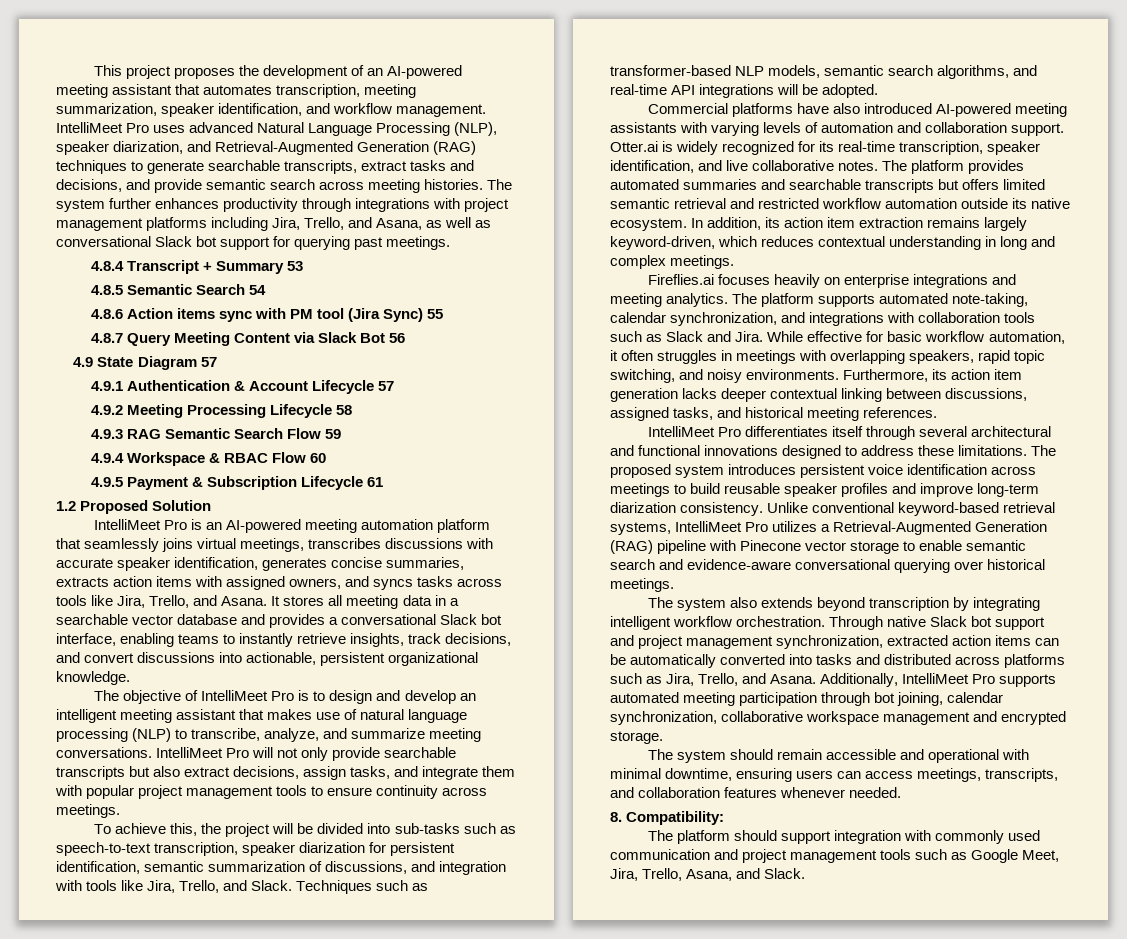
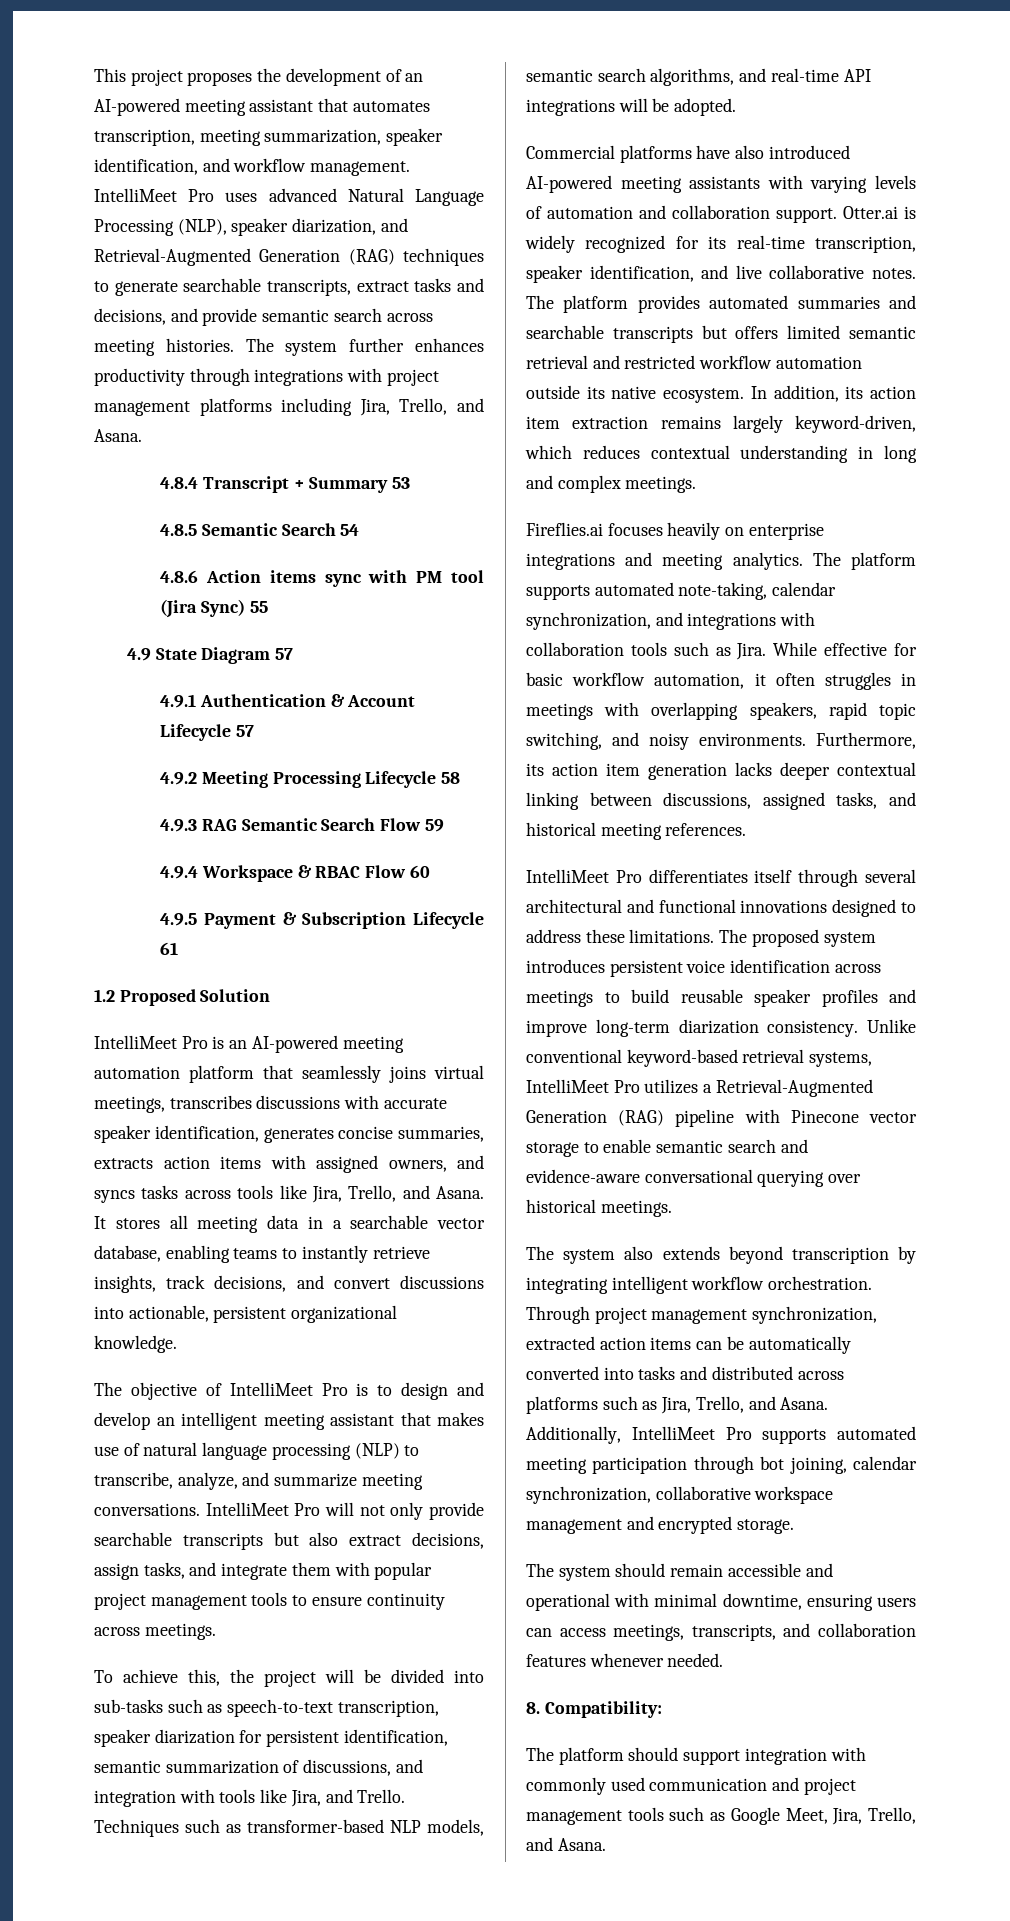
- The system further enhances productivity through integrations with project management platforms including Jira, Trello, and Asana, as well as conversational Slack bot support for querying past meetings.
+ The system further enhances productivity through integrations with project management platforms including Jira, Trello, and Asana.
- 4.8.7 Query Meeting Content via Slack Bot 56
- It stores all meeting data in a searchable vector database and provides a conversational Slack bot interface, enabling teams to instantly retrieve insights, track decisions, and convert discussions into actionable, persistent organizational knowledge.
+ It stores all meeting data in a searchable vector database, enabling teams to instantly retrieve insights, track decisions, and convert discussions into actionable, persistent organizational knowledge.
- To achieve this, the project will be divided into sub-tasks such as speech-to-text transcription, speaker diarization for persistent identification, semantic summarization of discussions, and integration with tools like Jira, Trello, and Slack.
+ To achieve this, the project will be divided into sub-tasks such as speech-to-text transcription, speaker diarization for persistent identification, semantic summarization of discussions, and integration with tools like Jira, and Trello.
- The platform supports automated note-taking, calendar synchronization, and integrations with collaboration tools such as Slack and Jira.
+ The platform supports automated note-taking, calendar synchronization, and integrations with collaboration tools such as Jira.
- Through native Slack bot support and project management synchronization, extracted action items can be automatically converted into tasks and distributed across platforms such as Jira, Trello, and Asana.
+ Through project management synchronization, extracted action items can be automatically converted into tasks and distributed across platforms such as Jira, Trello, and Asana.
- The platform should support integration with commonly used communication and project management tools such as Google Meet, Jira, Trello, Asana, and Slack.
+ The platform should support integration with commonly used communication and project management tools such as Google Meet, Jira, Trello, and Asana.

